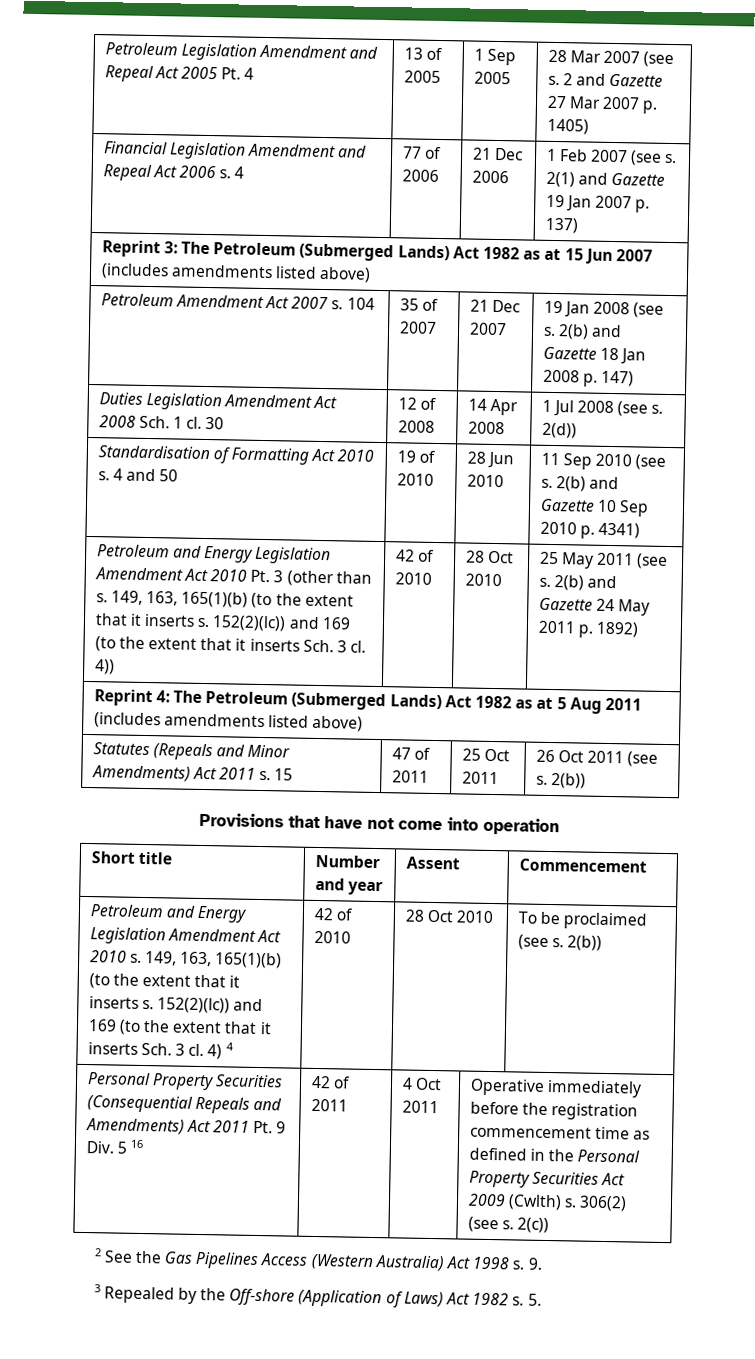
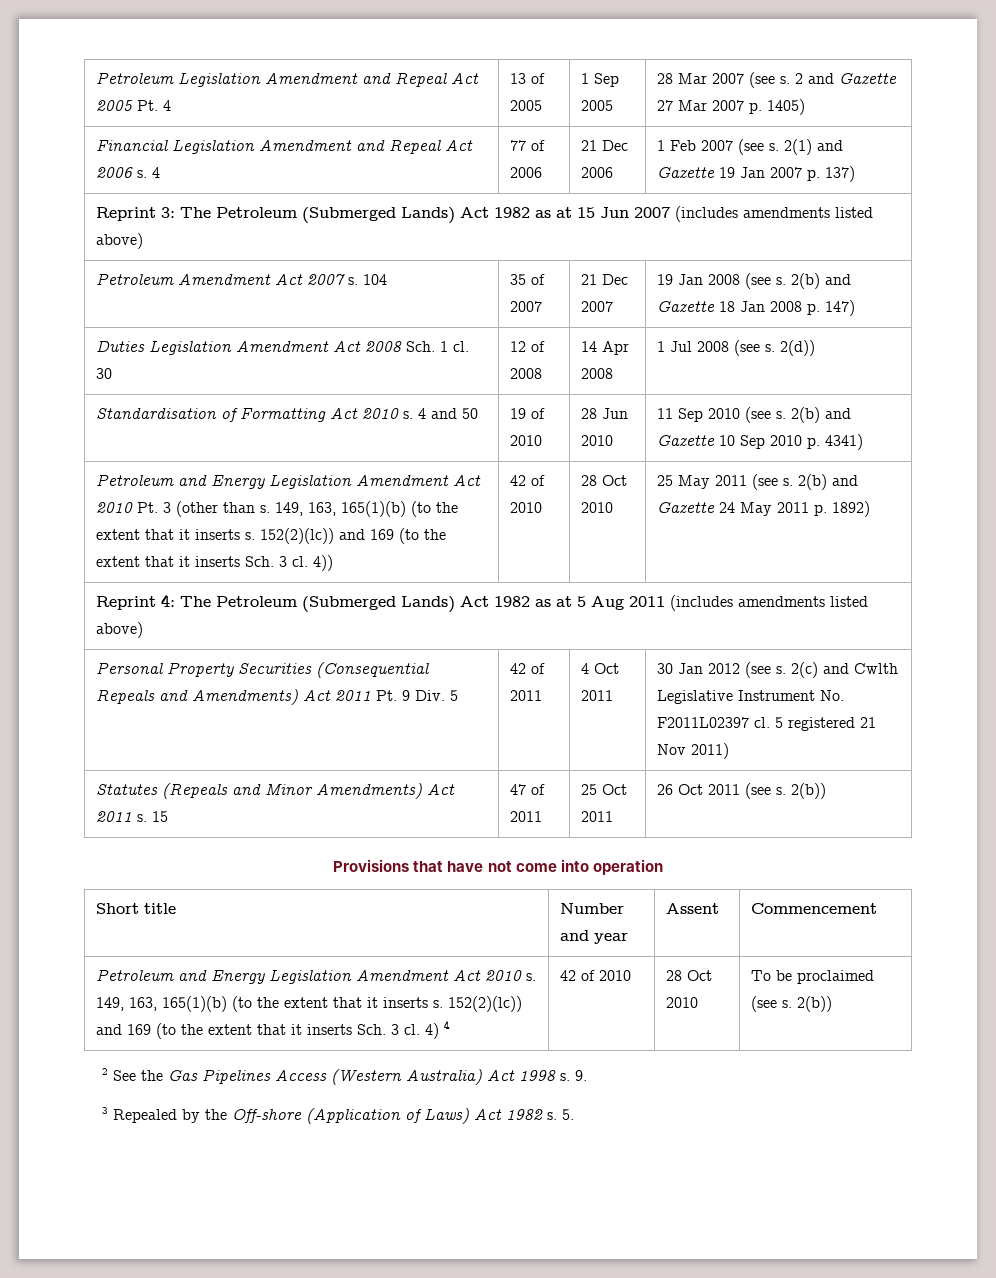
+ Personal Property Securities (Consequential Repeals and Amendments) Act 2011 Pt. 9 Div. 5 | 42 of 2011 | 4 Oct 2011 | 30 Jan 2012 (see s. 2(c) and Cwlth Legislative Instrument No. F2011L02397 cl. 5 registered 21 Nov 2011)
- Personal Property Securities (Consequential Repeals and Amendments) Act 2011 Pt. 9 Div. 5 16 | 42 of 2011 | 4 Oct 2011 | Operative immediately before the registration commencement time as defined in the Personal Property Securities Act 2009 (Cwlth) s. 306(2) (see s. 2(c))

